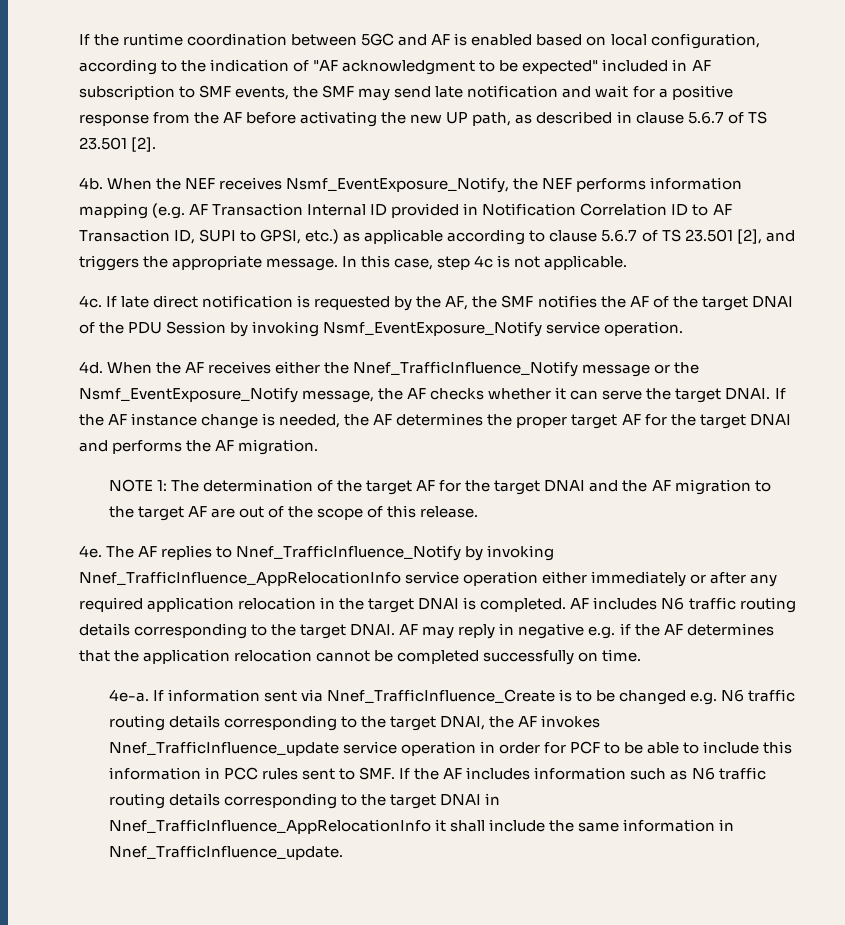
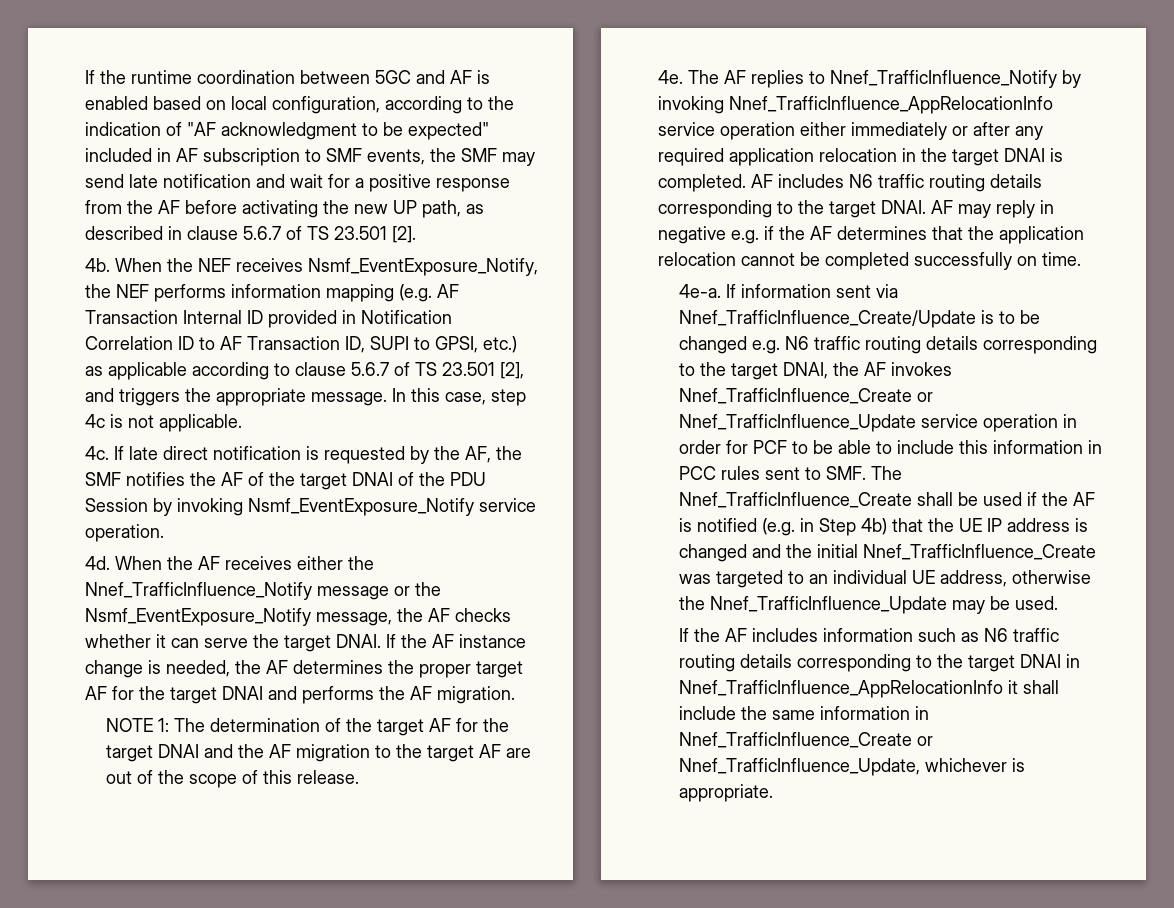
- If information sent via Nnef_TrafficInfluence_Create is to be changed e.g. N6 traffic routing details corresponding to the target DNAI, the AF invokes Nnef_TrafficInfluence_update service operation in order for PCF to be able to include this information in PCC rules sent to SMF. If the AF includes information such as N6 traffic routing details corresponding to the target DNAI in Nnef_TrafficInfluence_AppRelocationInfo it shall include the same information in Nnef_TrafficInfluence_update.
+ If information sent via Nnef_TrafficInfluence_Create/Update is to be changed e.g. N6 traffic routing details corresponding to the target DNAI, the AF invokes Nnef_TrafficInfluence_Create or Nnef_TrafficInfluence_Update service operation in order for PCF to be able to include this information in PCC rules sent to SMF. The Nnef_TrafficInfluence_Create shall be used if the AF is notified (e.g. in Step 4b) that the UE IP address is changed and the initial Nnef_TrafficInfluence_Create was targeted to an individual UE address, otherwise the Nnef_TrafficInfluence_Update may be used.
+ If the AF includes information such as N6 traffic routing details corresponding to the target DNAI in Nnef_TrafficInfluence_AppRelocationInfo it shall include the same information in Nnef_TrafficInfluence_Create or Nnef_TrafficInfluence_Update, whichever is appropriate.

